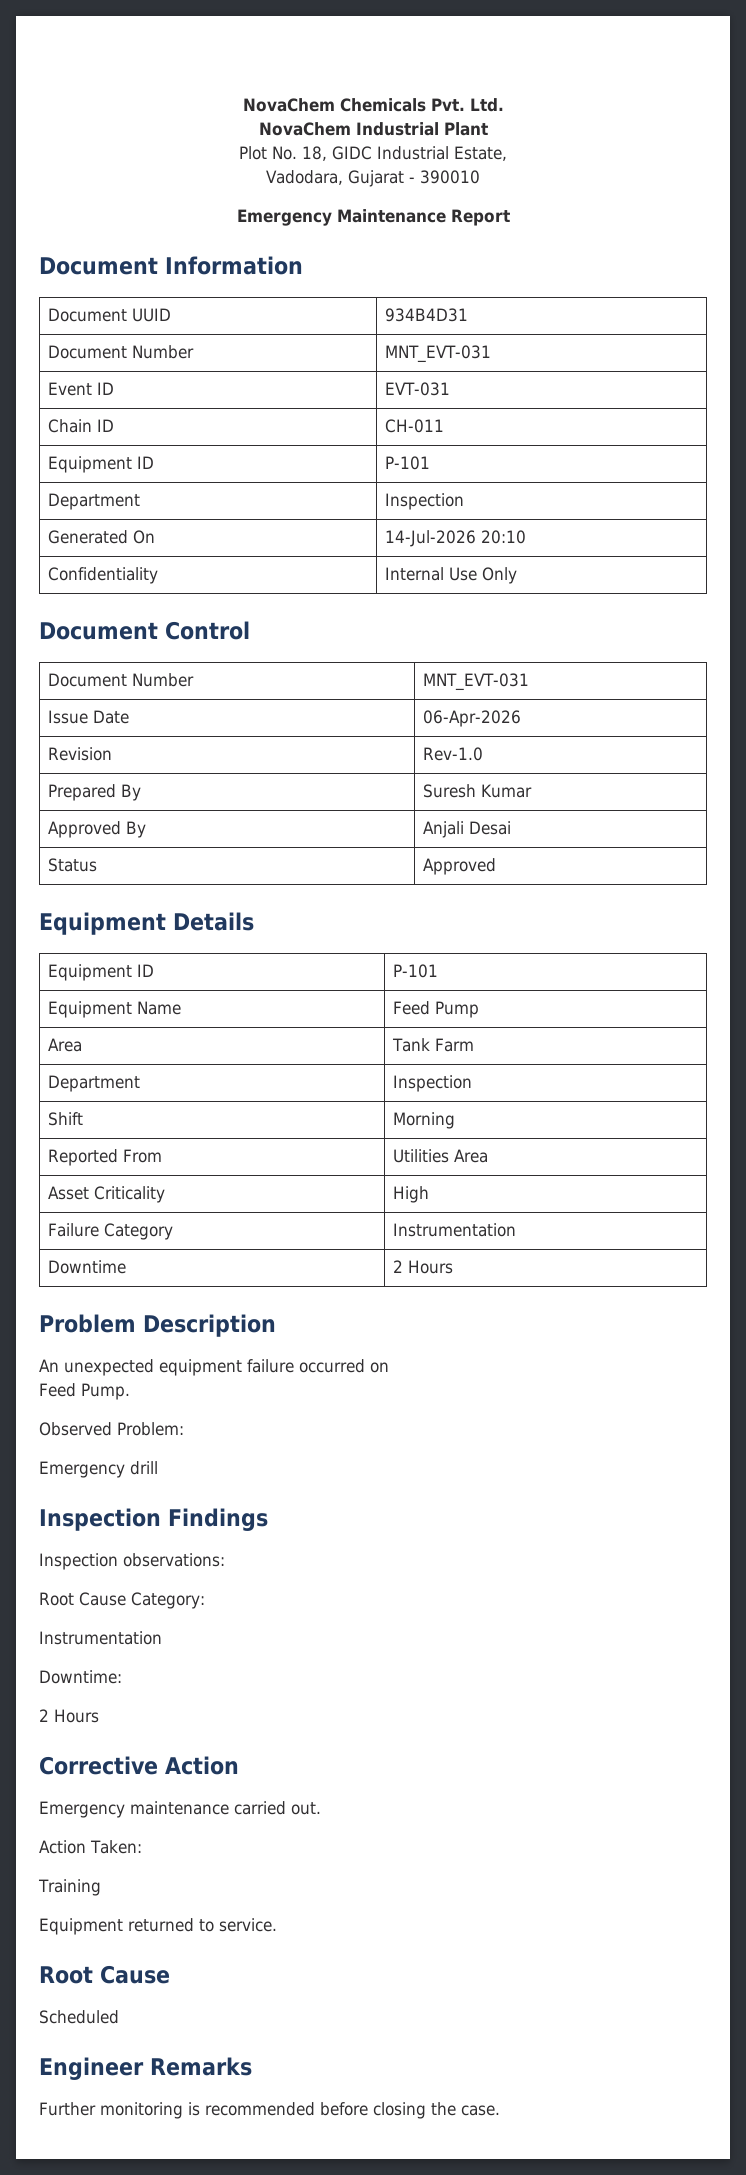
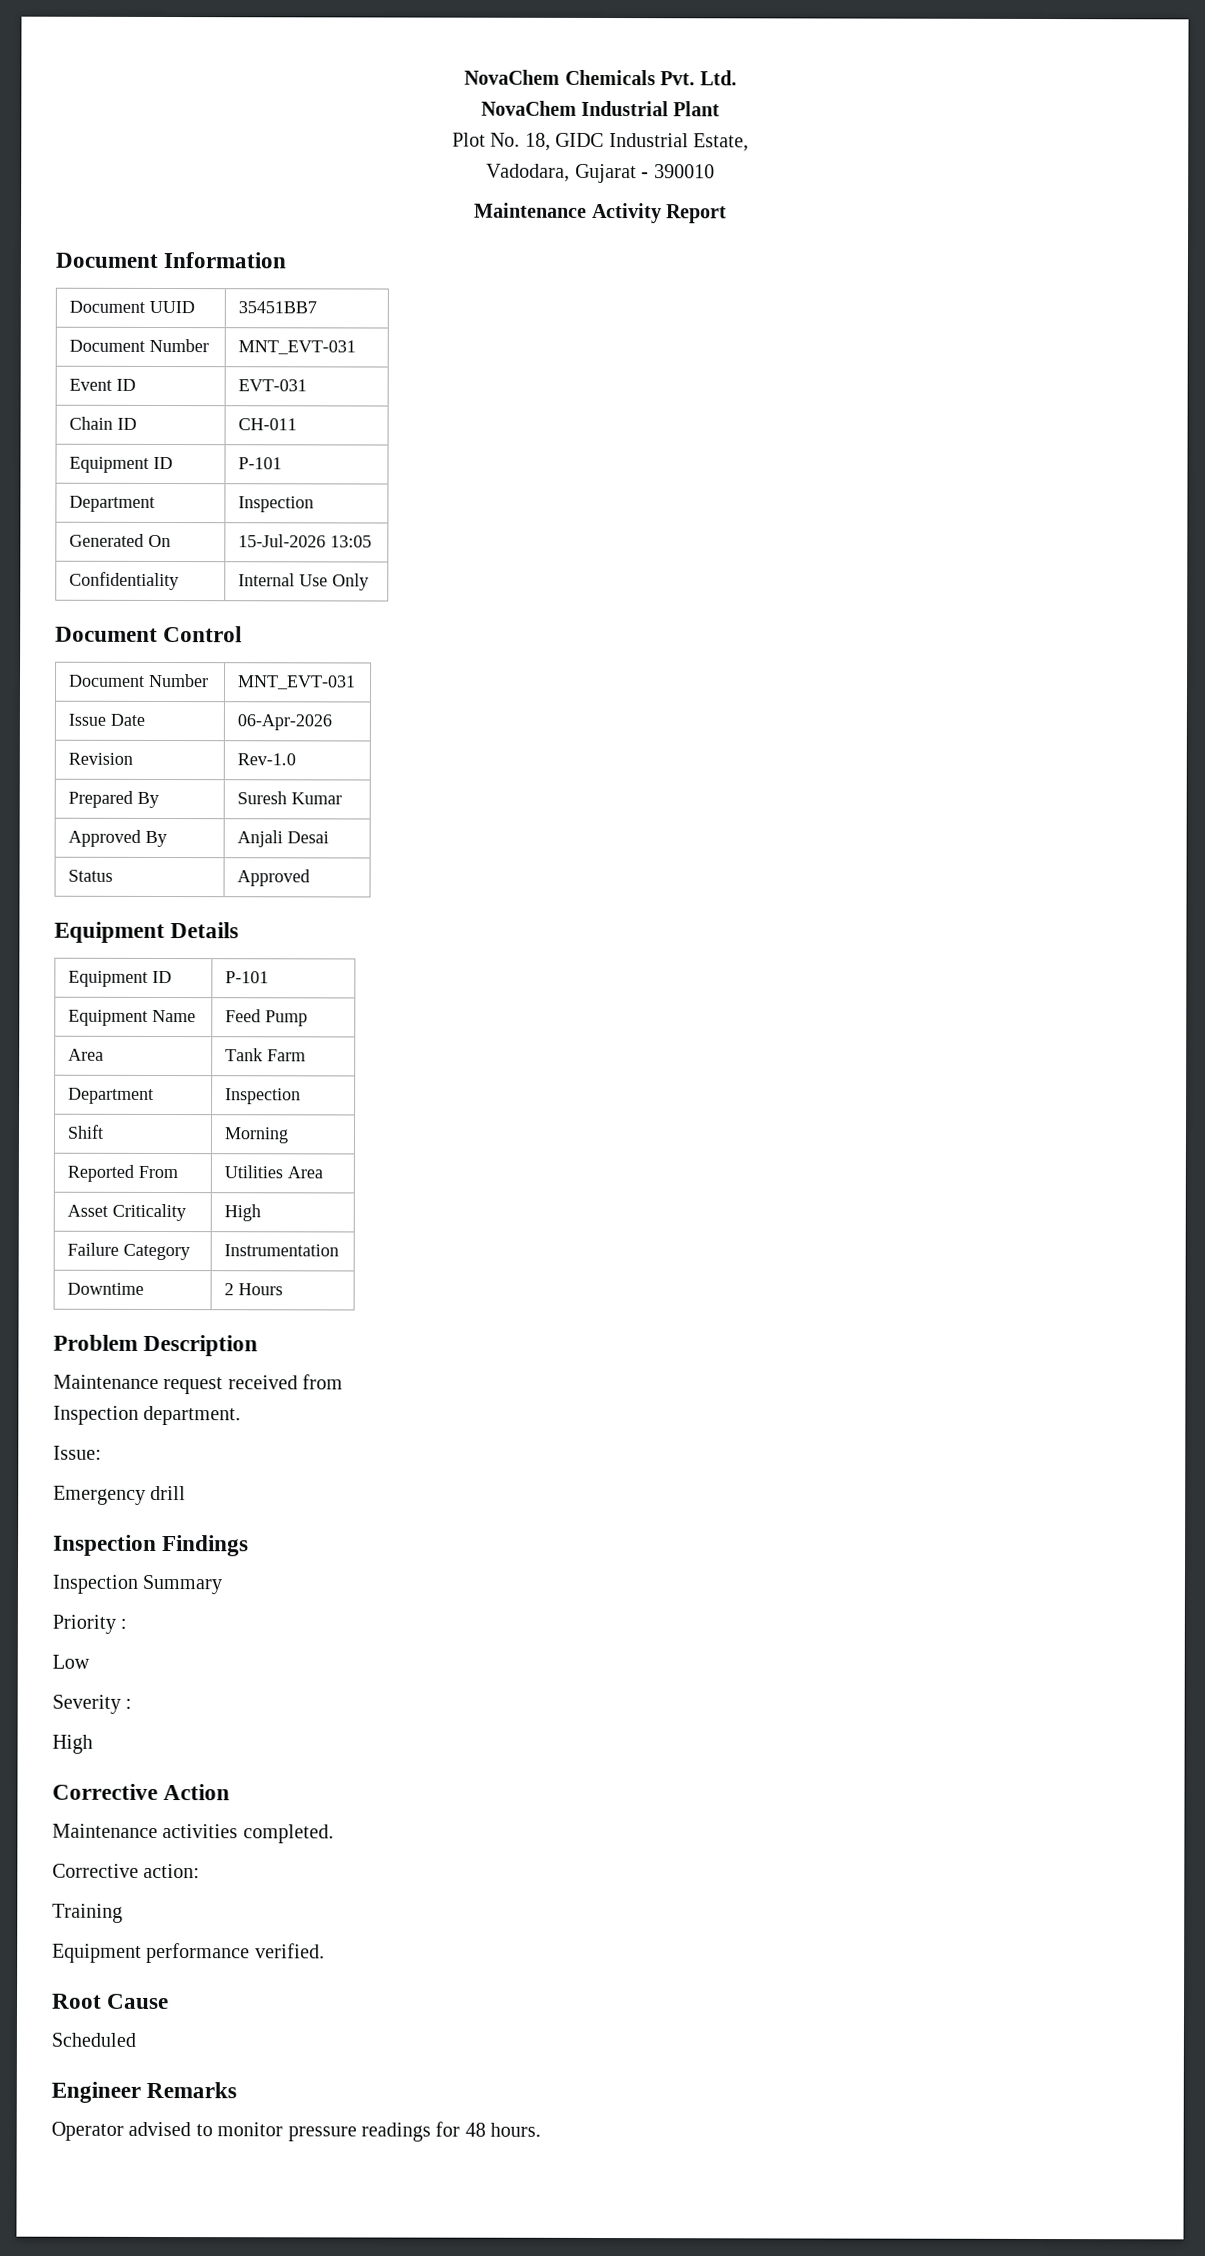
- Emergency Maintenance Report
+ Maintenance Activity Report
- Document UUID | 934B4D31
+ Document UUID | 35451BB7
- Generated On | 14-Jul-2026 20:10
+ Generated On | 15-Jul-2026 13:05
- An unexpected equipment failure occurred on
- Feed Pump.
- Observed Problem:
+ Maintenance request received from
+ Inspection department.
+ Issue:
- Inspection observations:
- Root Cause Category:
- Instrumentation
- Downtime:
- 2 Hours
+ Inspection Summary
+ Priority :
+ Low
+ Severity :
+ High
  Corrective Action
- Emergency maintenance carried out.
- Action Taken:
+ Maintenance activities completed.
+ Corrective action:
- Equipment returned to service.
+ Equipment performance verified.
- Further monitoring is recommended before closing the case.
+ Operator advised to monitor pressure readings for 48 hours.

